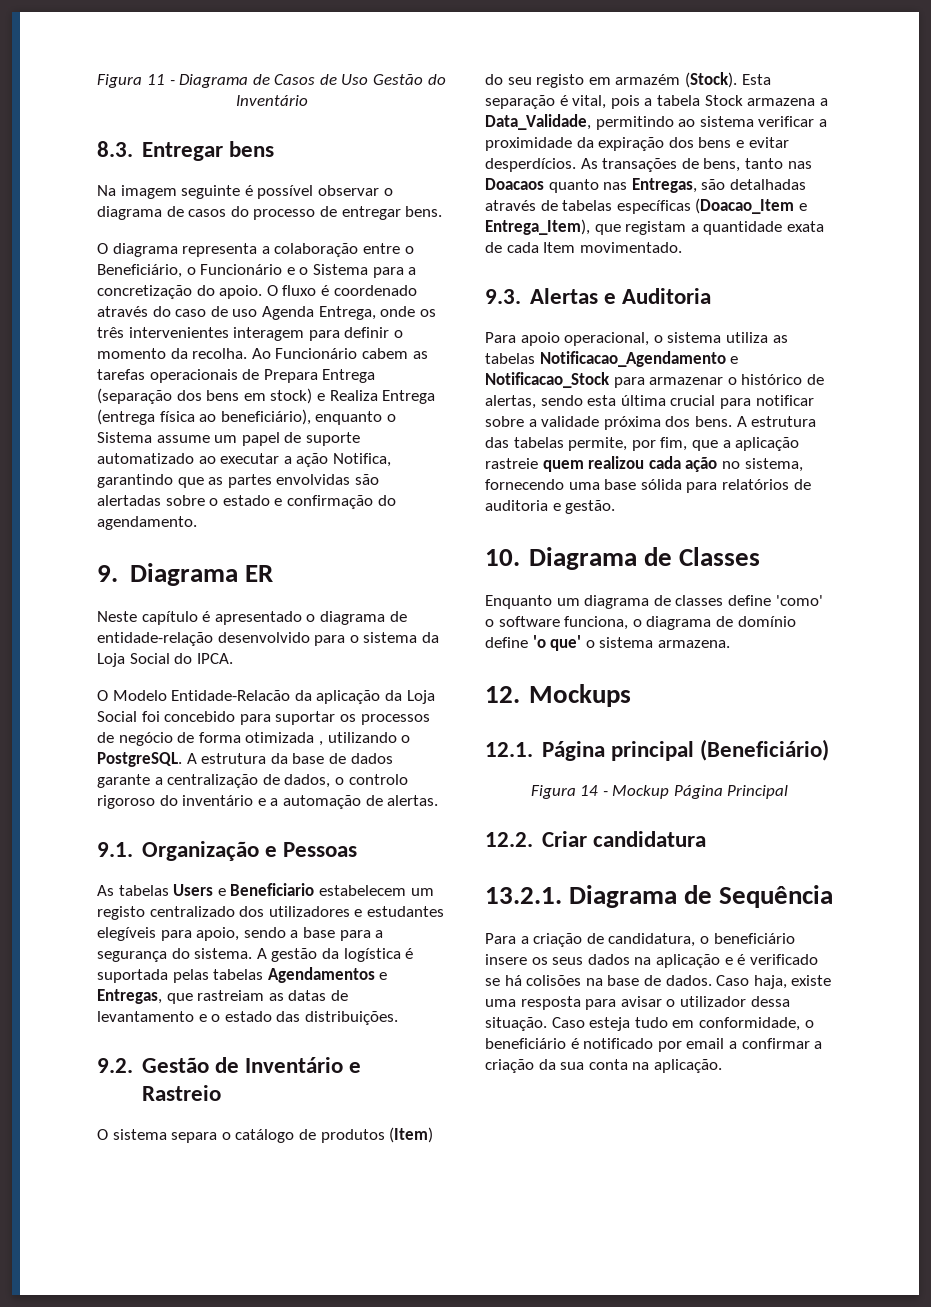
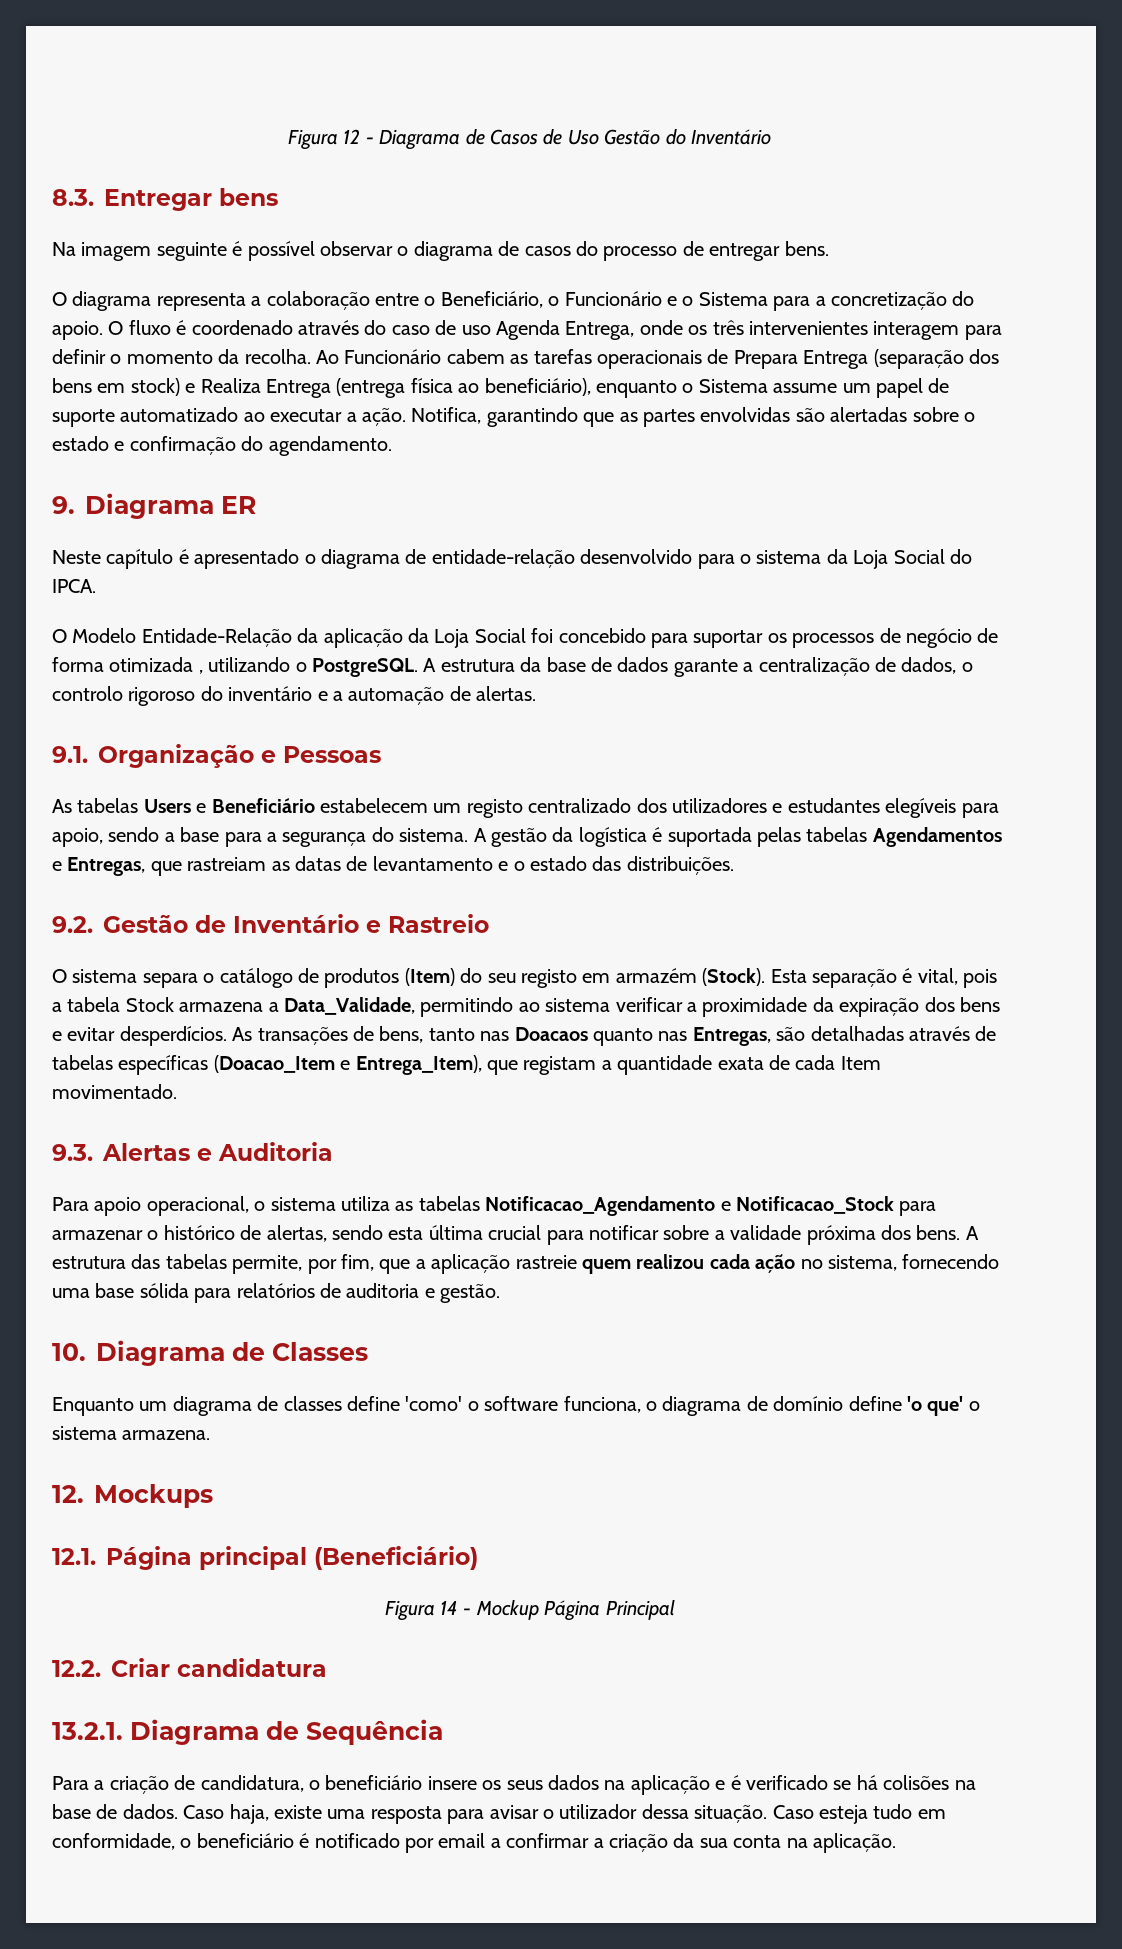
- Figura 11 - Diagrama de Casos de Uso Gestão do Inventário
+ Figura 12 - Diagrama de Casos de Uso Gestão do Inventário
- Ao Funcionário cabem as tarefas operacionais de Prepara Entrega (separação dos bens em stock) e Realiza Entrega (entrega física ao beneficiário), enquanto o Sistema assume um papel de suporte automatizado ao executar a ação Notifica, garantindo que as partes envolvidas são alertadas sobre o estado e confirmação do agendamento.
+ Ao Funcionário cabem as tarefas operacionais de Prepara Entrega (separação dos bens em stock) e Realiza Entrega (entrega física ao beneficiário), enquanto o Sistema assume um papel de suporte automatizado ao executar a ação. Notifica, garantindo que as partes envolvidas são alertadas sobre o estado e confirmação do agendamento.
- O Modelo Entidade-Relacão da aplicação da Loja Social foi concebido para suportar os processos de negócio de forma otimizada , utilizando o PostgreSQL.
+ O Modelo Entidade-Relação da aplicação da Loja Social foi concebido para suportar os processos de negócio de forma otimizada , utilizando o PostgreSQL.
- As tabelas Users e Beneficiario estabelecem um registo centralizado dos utilizadores e estudantes elegíveis para apoio, sendo a base para a segurança do sistema.
+ As tabelas Users e Beneficiário estabelecem um registo centralizado dos utilizadores e estudantes elegíveis para apoio, sendo a base para a segurança do sistema.

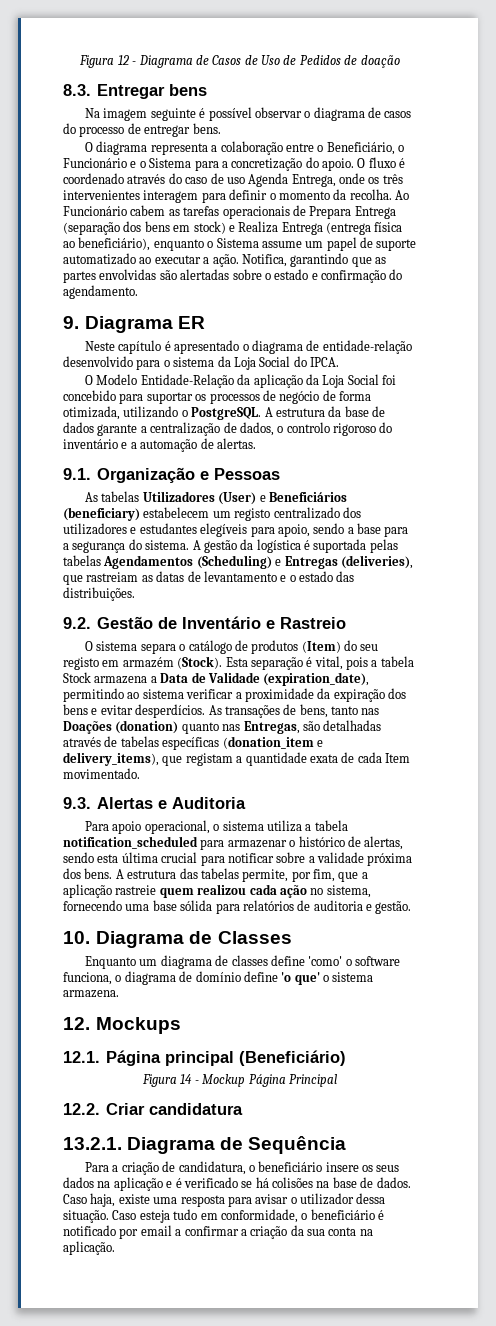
- Figura 12 - Diagrama de Casos de Uso Gestão do Inventário
+ Figura 12 - Diagrama de Casos de Uso de Pedidos de doação
- O Modelo Entidade-Relação da aplicação da Loja Social foi concebido para suportar os processos de negócio de forma otimizada , utilizando o PostgreSQL.
+ O Modelo Entidade-Relação da aplicação da Loja Social foi concebido para suportar os processos de negócio de forma otimizada, utilizando o PostgreSQL.
- As tabelas Users e Beneficiário estabelecem um registo centralizado dos utilizadores e estudantes elegíveis para apoio, sendo a base para a segurança do sistema.
+ As tabelas Utilizadores (User) e Beneficiários (beneficiary) estabelecem um registo centralizado dos utilizadores e estudantes elegíveis para apoio, sendo a base para a segurança do sistema.
- A gestão da logística é suportada pelas tabelas Agendamentos e Entregas, que rastreiam as datas de levantamento e o estado das distribuições.
+ A gestão da logística é suportada pelas tabelas Agendamentos (Scheduling) e Entregas (deliveries), que rastreiam as datas de levantamento e o estado das distribuições.
- Esta separação é vital, pois a tabela Stock armazena a Data_Validade, permitindo ao sistema verificar a proximidade da expiração dos bens e evitar desperdícios.
+ Esta separação é vital, pois a tabela Stock armazena a Data de Validade (expiration_date), permitindo ao sistema verificar a proximidade da expiração dos bens e evitar desperdícios.
- As transações de bens, tanto nas Doacaos quanto nas Entregas, são detalhadas através de tabelas específicas (Doacao_Item e Entrega_Item), que registam a quantidade exata de cada Item movimentado.
+ As transações de bens, tanto nas Doações (donation) quanto nas Entregas, são detalhadas através de tabelas específicas (donation_item e delivery_items), que registam a quantidade exata de cada Item movimentado.
- Para apoio operacional, o sistema utiliza as tabelas Notificacao_Agendamento e Notificacao_Stock para armazenar o histórico de alertas, sendo esta última crucial para notificar sobre a validade próxima dos bens.
+ Para apoio operacional, o sistema utiliza a tabela notification_scheduled para armazenar o histórico de alertas, sendo esta última crucial para notificar sobre a validade próxima dos bens.

